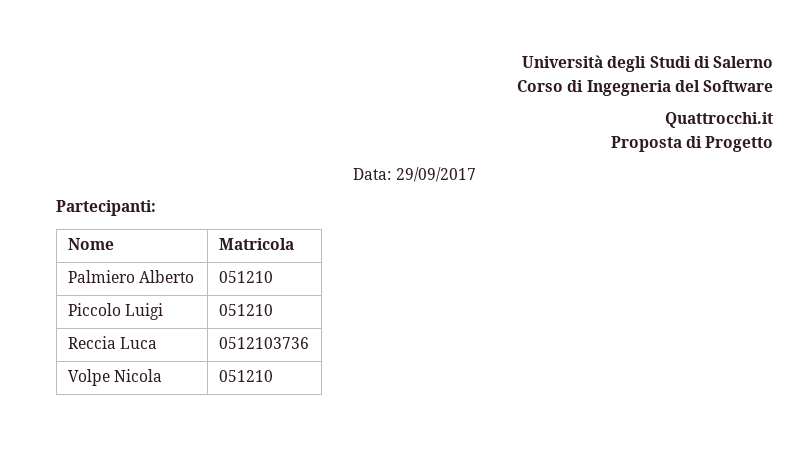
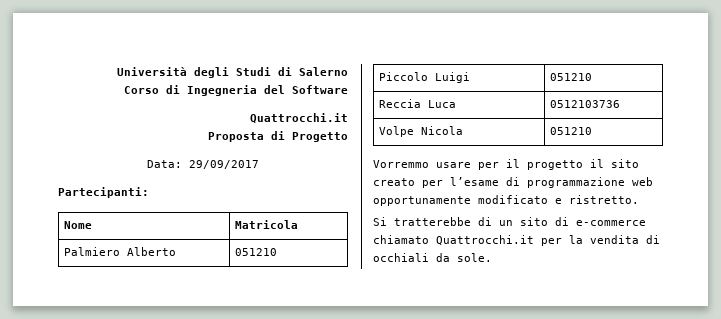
+ Vorremmo usare per il progetto il sito creato per l’esame di programmazione web opportunamente modificato e ristretto.
+ Si tratterebbe di un sito di e-commerce chiamato Quattrocchi.it per la vendita di occhiali da sole.

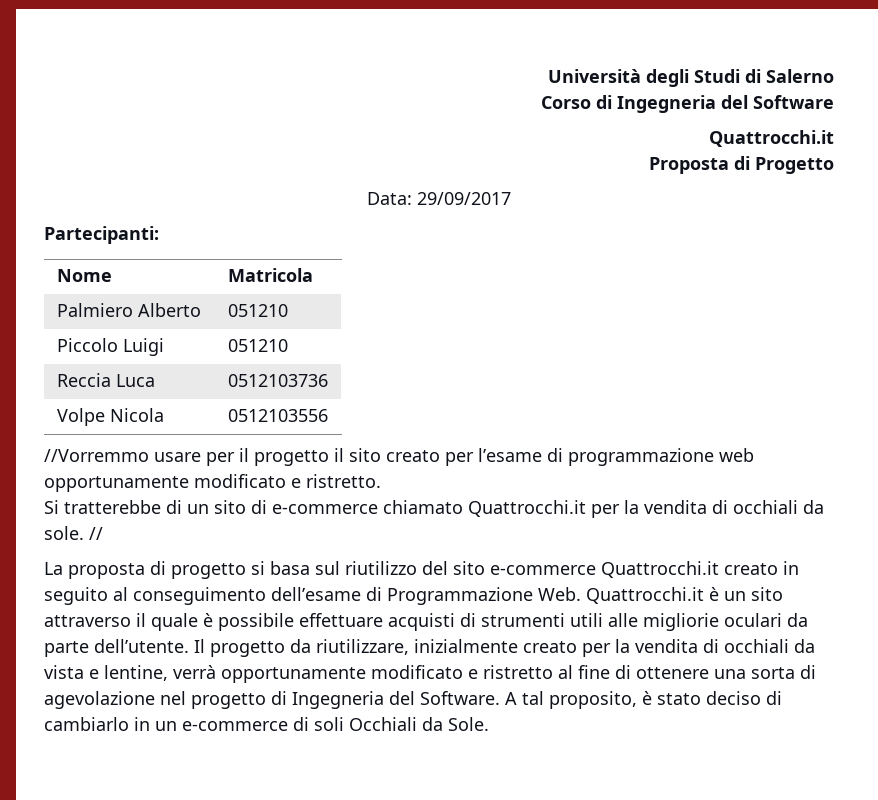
- Volpe Nicola | 051210
- Vorremmo usare per il progetto il sito creato per l’esame di programmazione web opportunamente modificato e ristretto.
+ Volpe Nicola | 0512103556
+ //Vorremmo usare per il progetto il sito creato per l’esame di programmazione web opportunamente modificato e ristretto.
- Si tratterebbe di un sito di e-commerce chiamato Quattrocchi.it per la vendita di occhiali da sole.
+ Si tratterebbe di un sito di e-commerce chiamato Quattrocchi.it per la vendita di occhiali da sole. //
+ La proposta di progetto si basa sul riutilizzo del sito e-commerce Quattrocchi.it creato in seguito al conseguimento dell’esame di Programmazione Web. Quattrocchi.it è un sito attraverso il quale è possibile effettuare acquisti di strumenti utili alle migliorie oculari da parte dell’utente. Il progetto da riutilizzare, inizialmente creato per la vendita di occhiali da vista e lentine, verrà opportunamente modificato e ristretto al fine di ottenere una sorta di agevolazione nel progetto di Ingegneria del Software. A tal proposito, è stato deciso di cambiarlo in un e-commerce di soli Occhiali da Sole.

